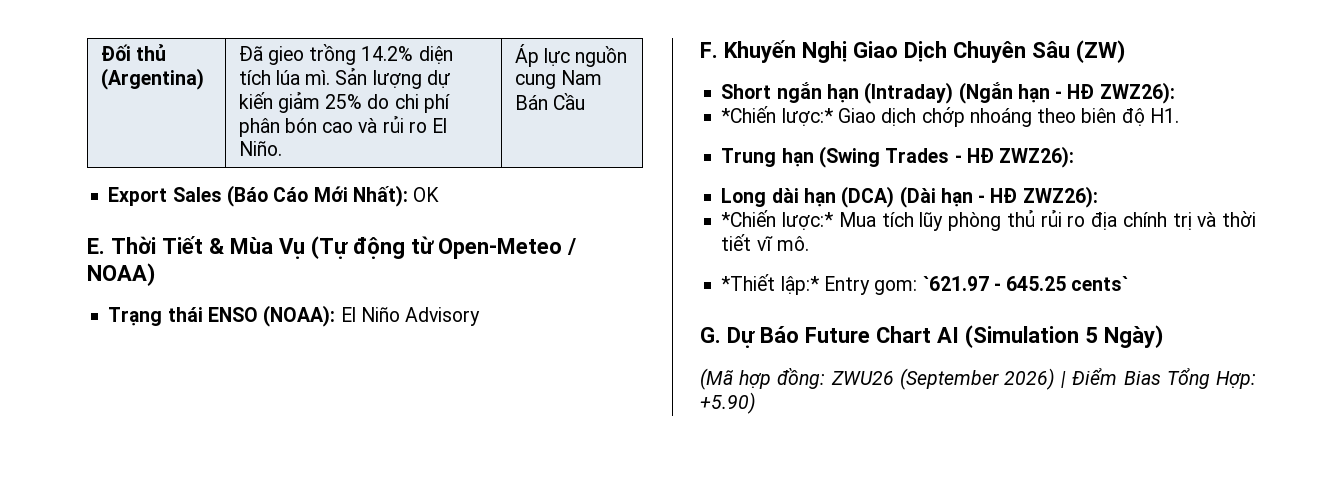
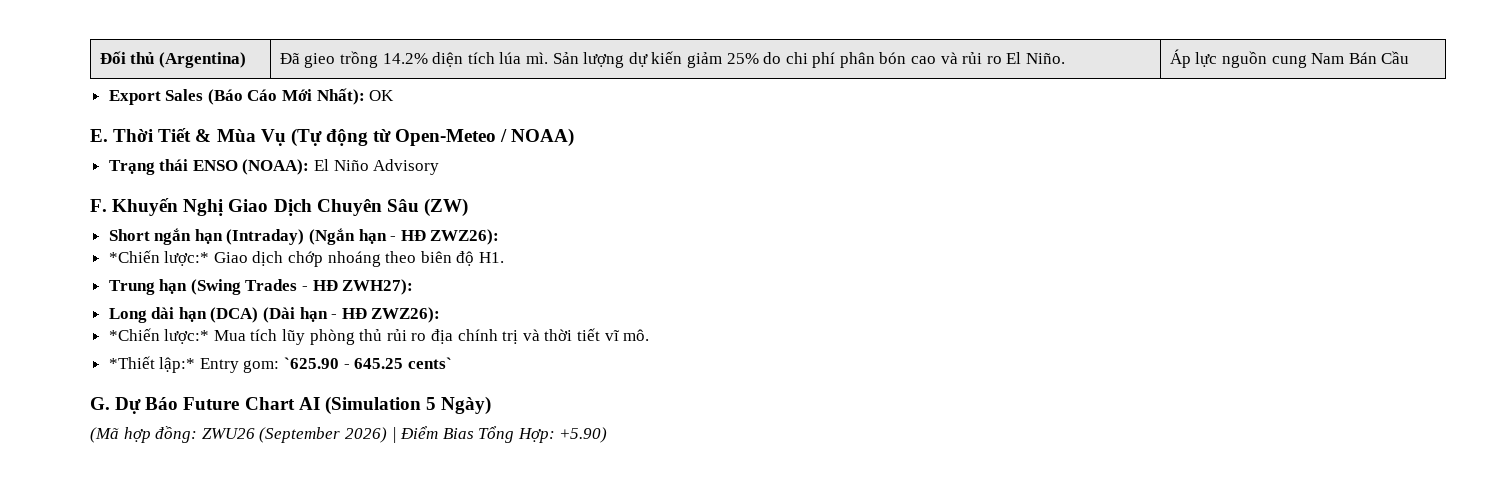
- Trung hạn (Swing Trades - HĐ ZWZ26):
+ Trung hạn (Swing Trades - HĐ ZWH27):
- *Thiết lập:* Entry gom: `621.97 - 645.25 cents`
+ *Thiết lập:* Entry gom: `625.90 - 645.25 cents`

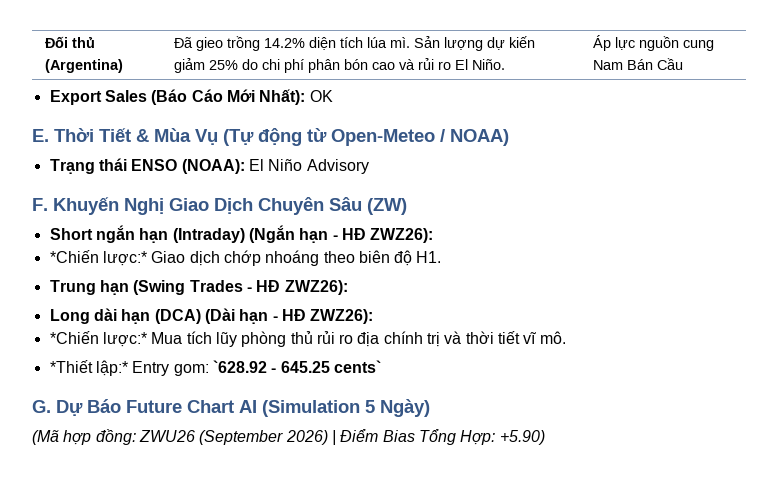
- Trung hạn (Swing Trades - HĐ ZWH27):
+ Trung hạn (Swing Trades - HĐ ZWZ26):
- *Thiết lập:* Entry gom: `625.90 - 645.25 cents`
+ *Thiết lập:* Entry gom: `628.92 - 645.25 cents`

